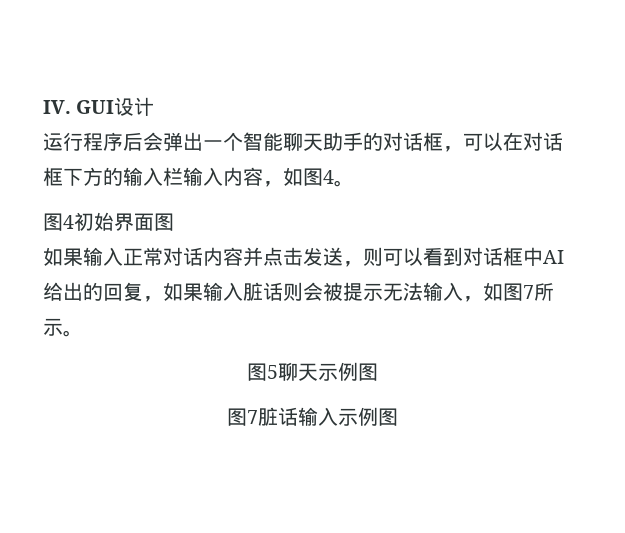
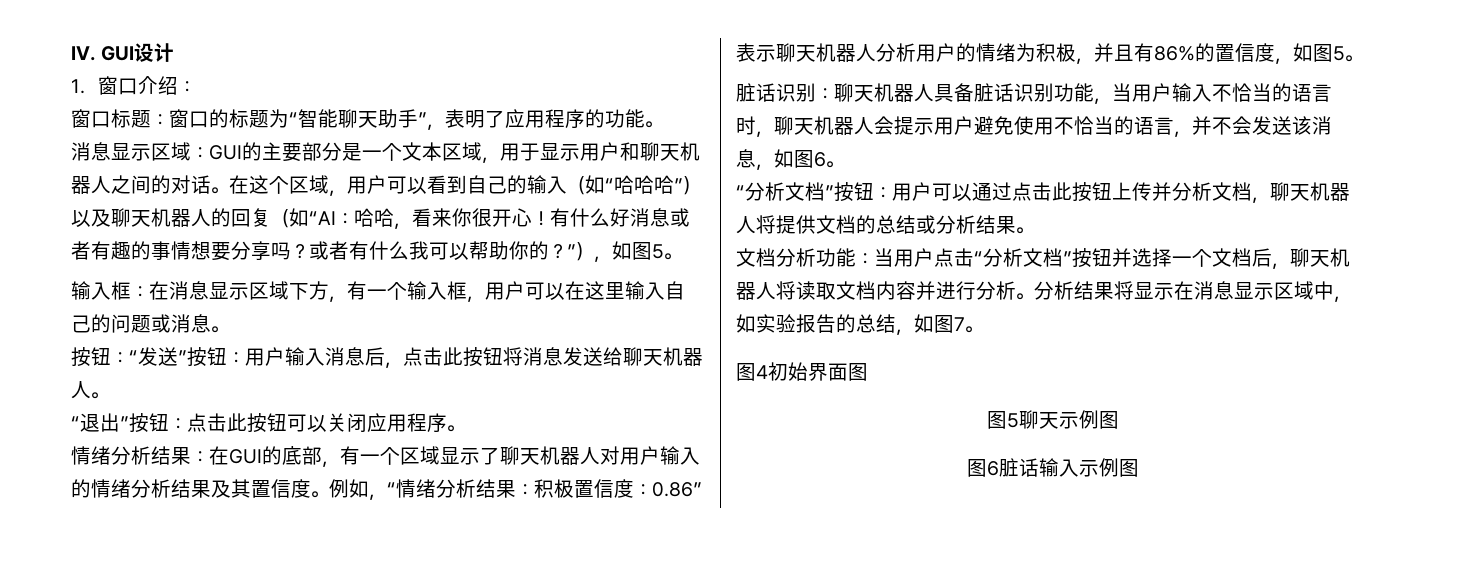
- 运行程序后会弹出一个智能聊天助手的对话框，可以在对话框下方的输入栏输入内容，如图4。
+ 1.窗口介绍：
+ 窗口标题：窗口的标题为“智能聊天助手”，表明了应用程序的功能。
+ 消息显示区域：GUI的主要部分是一个文本区域，用于显示用户和聊天机器人之间的对话。在这个区域，用户可以看到自己的输入（如“哈哈哈”）以及聊天机器人的回复（如“AI：哈哈，看来你很开心！有什么好消息或者有趣的事情想要分享吗？或者有什么我可以帮助你的？”），如图5。
+ 输入框：在消息显示区域下方，有一个输入框，用户可以在这里输入自己的问题或消息。
+ 按钮：“发送”按钮：用户输入消息后，点击此按钮将消息发送给聊天机器人。
+ “退出”按钮：点击此按钮可以关闭应用程序。
+ 情绪分析结果：在GUI的底部，有一个区域显示了聊天机器人对用户输入的情绪分析结果及其置信度。例如，“情绪分析结果：积极置信度：0.86”表示聊天机器人分析用户的情绪为积极，并且有86%的置信度，如图5。
+ 脏话识别：聊天机器人具备脏话识别功能，当用户输入不恰当的语言时，聊天机器人会提示用户避免使用不恰当的语言，并不会发送该消息，如图6。
+ “分析文档”按钮：用户可以通过点击此按钮上传并分析文档，聊天机器人将提供文档的总结或分析结果。
+ 文档分析功能：当用户点击“分析文档”按钮并选择一个文档后，聊天机器人将读取文档内容并进行分析。分析结果将显示在消息显示区域中，如实验报告的总结，如图7。
- 如果输入正常对话内容并点击发送，则可以看到对话框中AI给出的回复，如果输入脏话则会被提示无法输入，如图7所示。
- 图7脏话输入示例图
+ 图6脏话输入示例图

